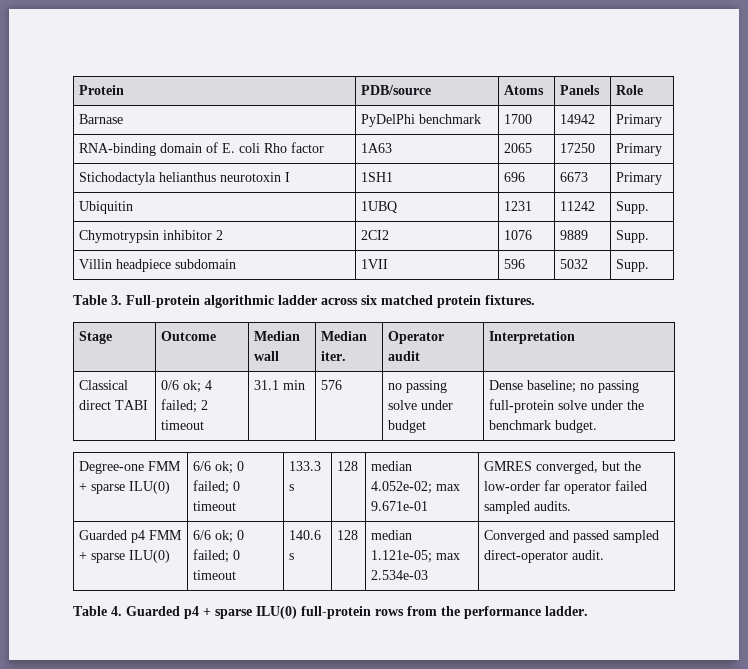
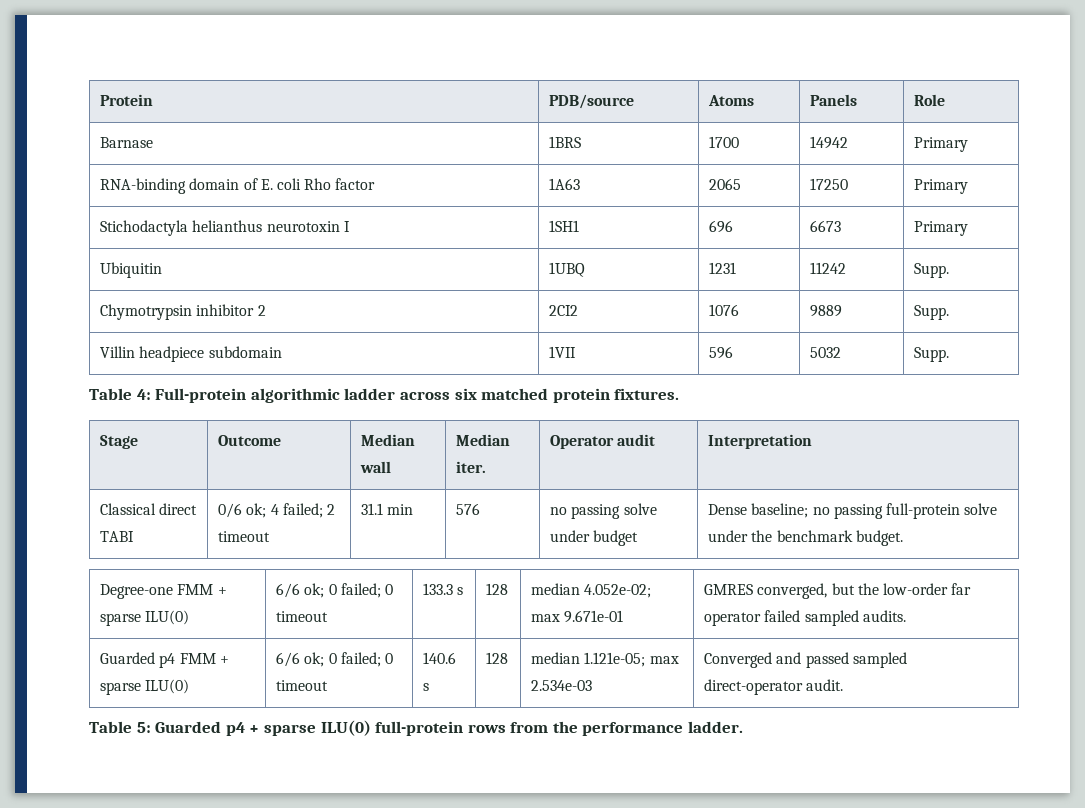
- Barnase | PyDelPhi benchmark | 1700 | 14942 | Primary
+ Barnase | 1BRS | 1700 | 14942 | Primary
- Table 3. Full-protein algorithmic ladder across six matched protein fixtures.
+ Table 4: Full-protein algorithmic ladder across six matched protein fixtures.
- Table 4. Guarded p4 + sparse ILU(0) full-protein rows from the performance ladder.
+ Table 5: Guarded p4 + sparse ILU(0) full-protein rows from the performance ladder.

